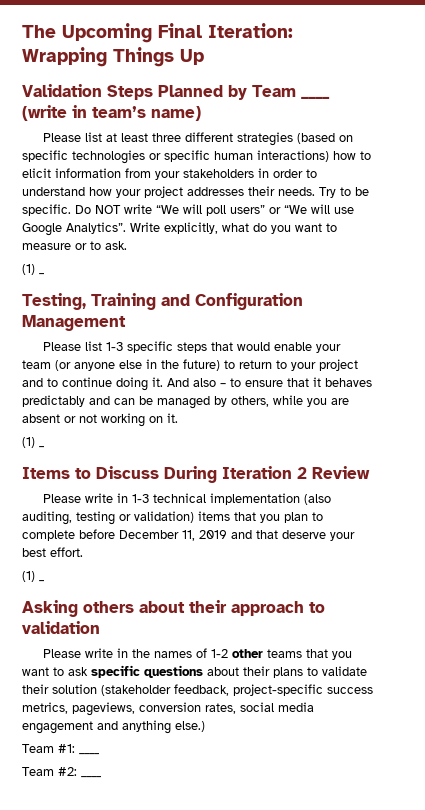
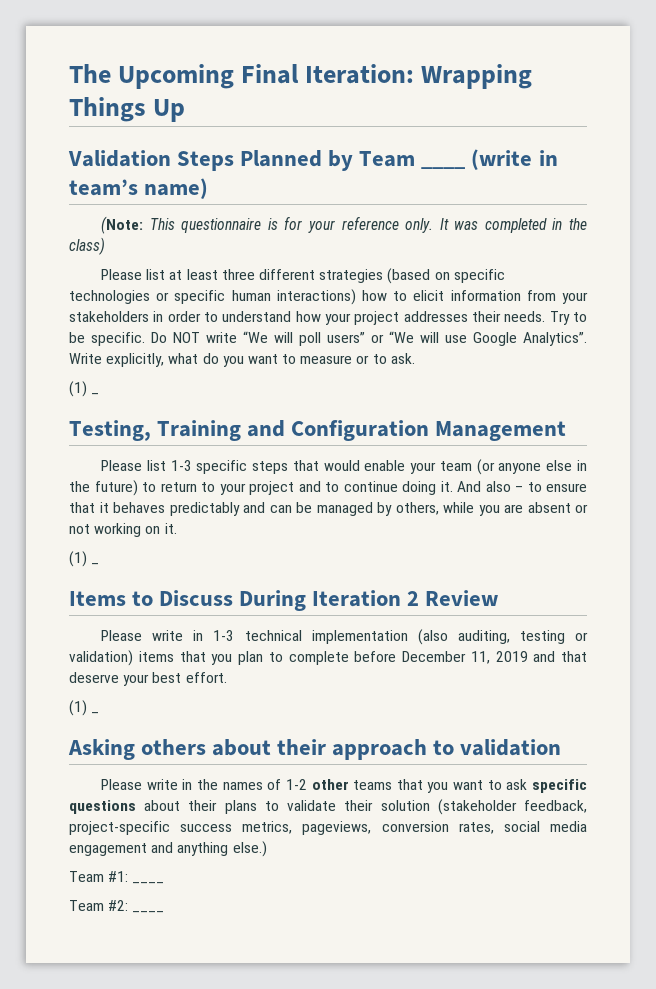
+ (Note: This questionnaire is for your reference only. It was completed in the class)

